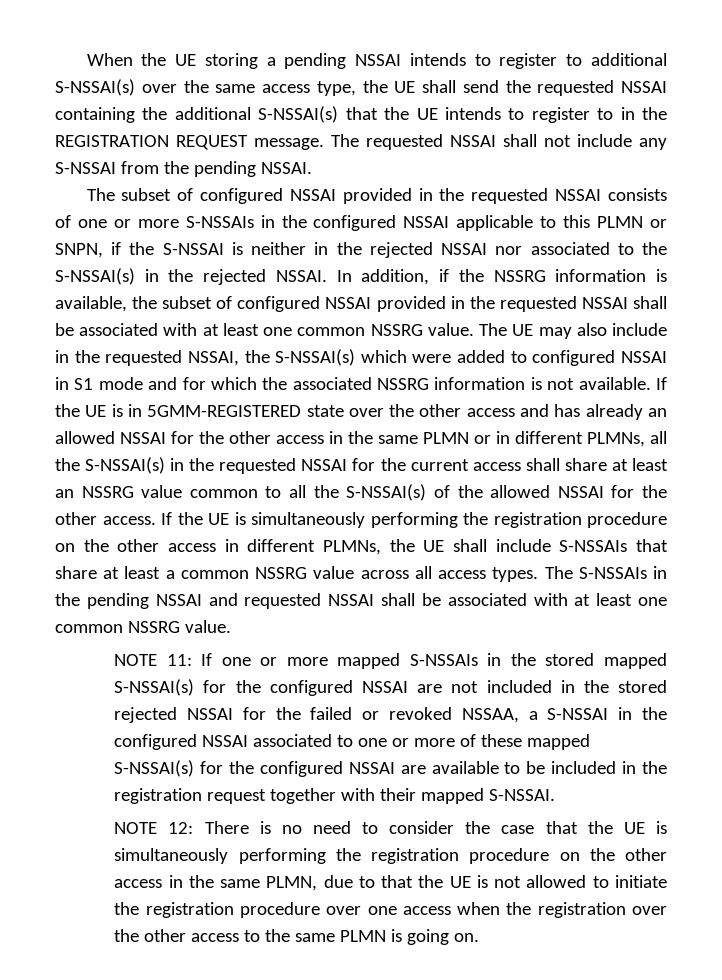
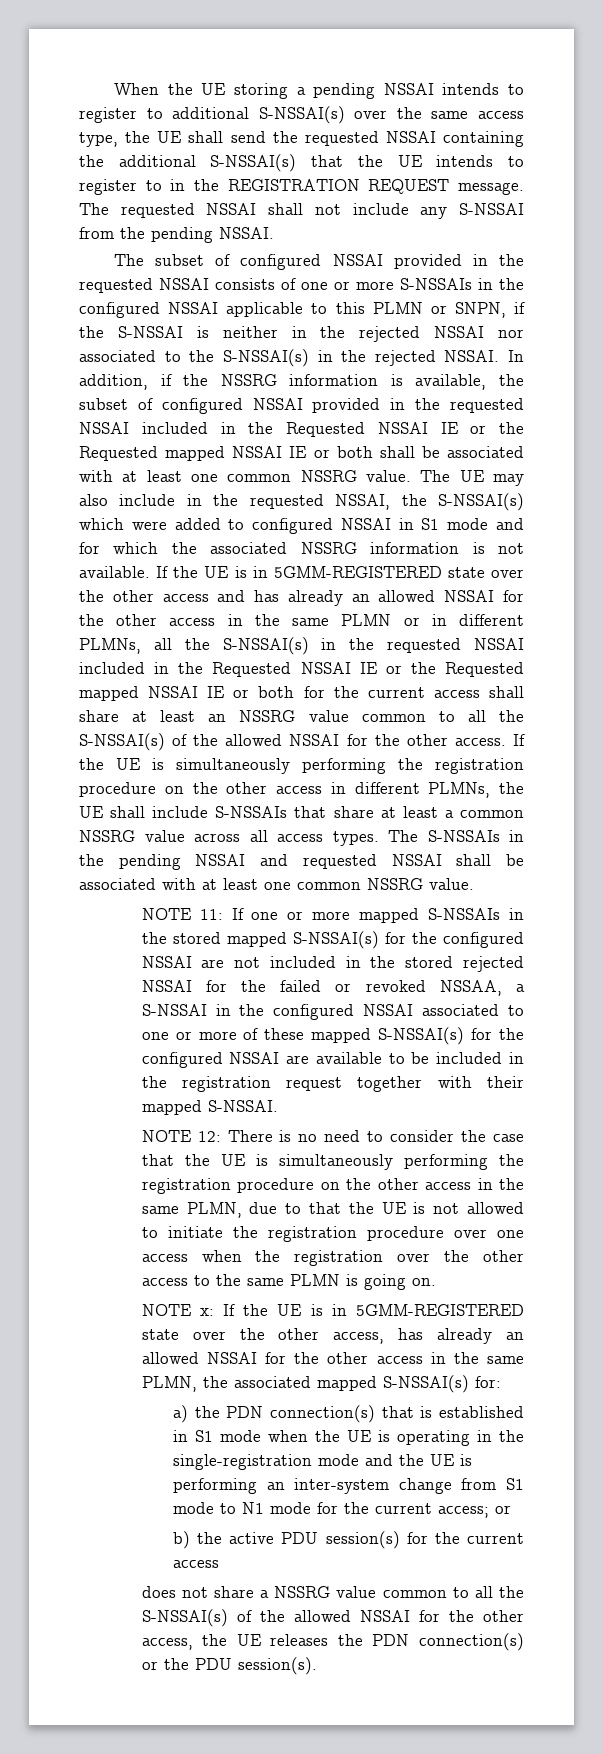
- In addition, if the NSSRG information is available, the subset of configured NSSAI provided in the requested NSSAI shall be associated with at least one common NSSRG value.
+ In addition, if the NSSRG information is available, the subset of configured NSSAI provided in the requested NSSAI included in the Requested NSSAI IE or the Requested mapped NSSAI IE or both shall be associated with at least one common NSSRG value.
- If the UE is in 5GMM-REGISTERED state over the other access and has already an allowed NSSAI for the other access in the same PLMN or in different PLMNs, all the S-NSSAI(s) in the requested NSSAI for the current access shall share at least an NSSRG value common to all the S-NSSAI(s) of the allowed NSSAI for the other access.
+ If the UE is in 5GMM-REGISTERED state over the other access and has already an allowed NSSAI for the other access in the same PLMN or in different PLMNs, all the S-NSSAI(s) in the requested NSSAI included in the Requested NSSAI IE or the Requested mapped NSSAI IE or both for the current access shall share at least an NSSRG value common to all the S-NSSAI(s) of the allowed NSSAI for the other access.
+ NOTE x: If the UE is in 5GMM-REGISTERED state over the other access, has already an allowed NSSAI for the other access in the same PLMN, the associated mapped S-NSSAI(s) for:
+ a) the PDN connection(s) that is established in S1 mode when the UE is operating in the single-registration mode and the UE is performing an inter-system change from S1 mode to N1 mode for the current access; or
+ b) the active PDU session(s) for the current access
+ does not share a NSSRG value common to all the S-NSSAI(s) of the allowed NSSAI for the other access, the UE releases the PDN connection(s) or the PDU session(s).

